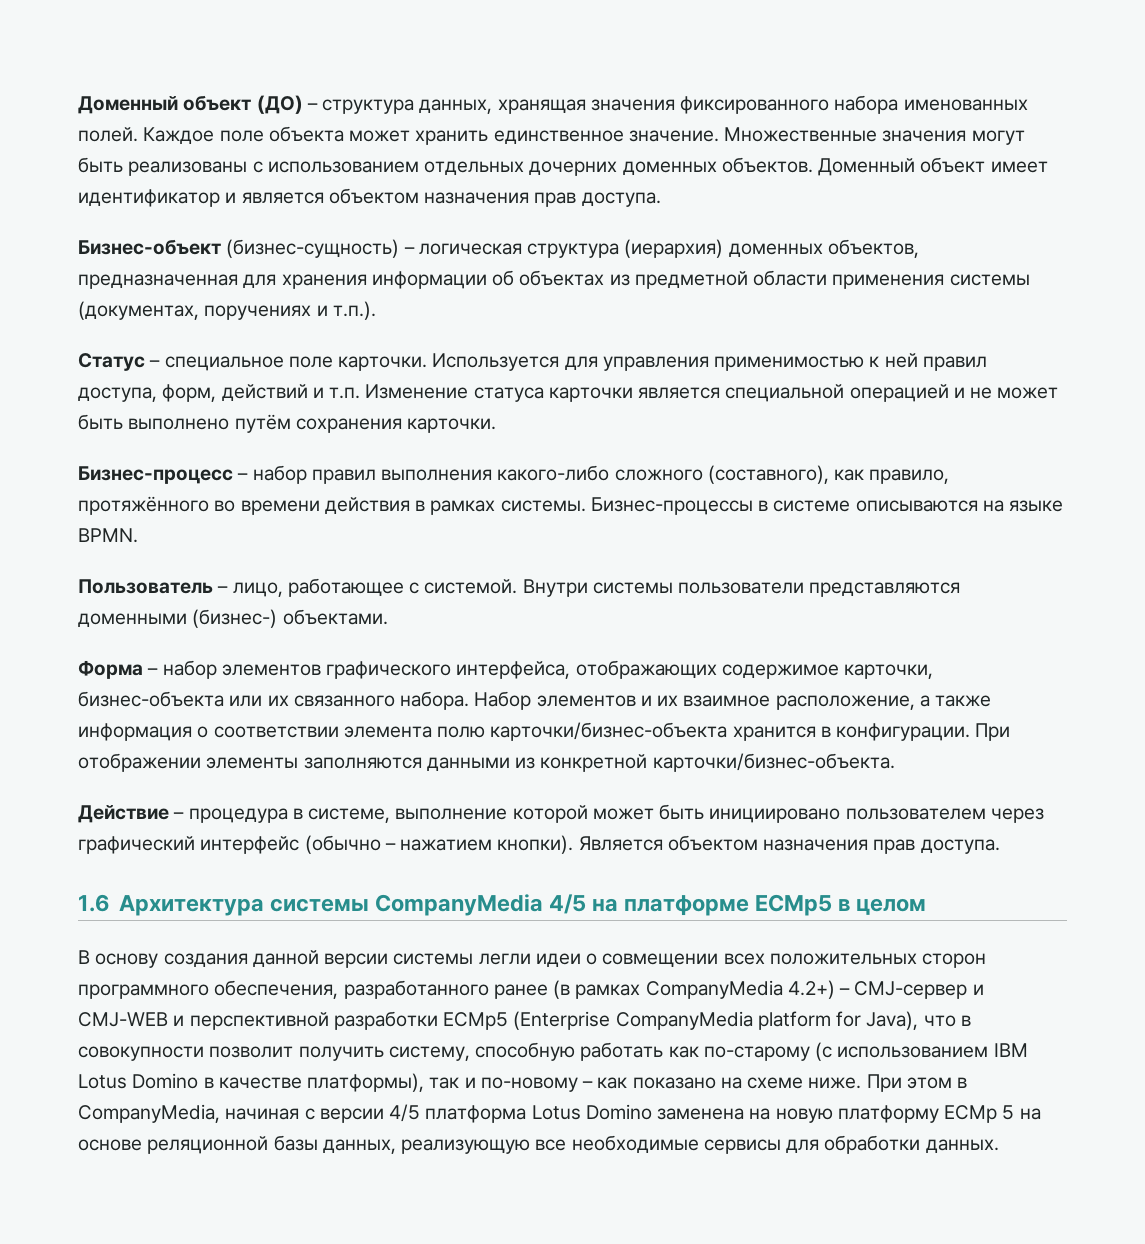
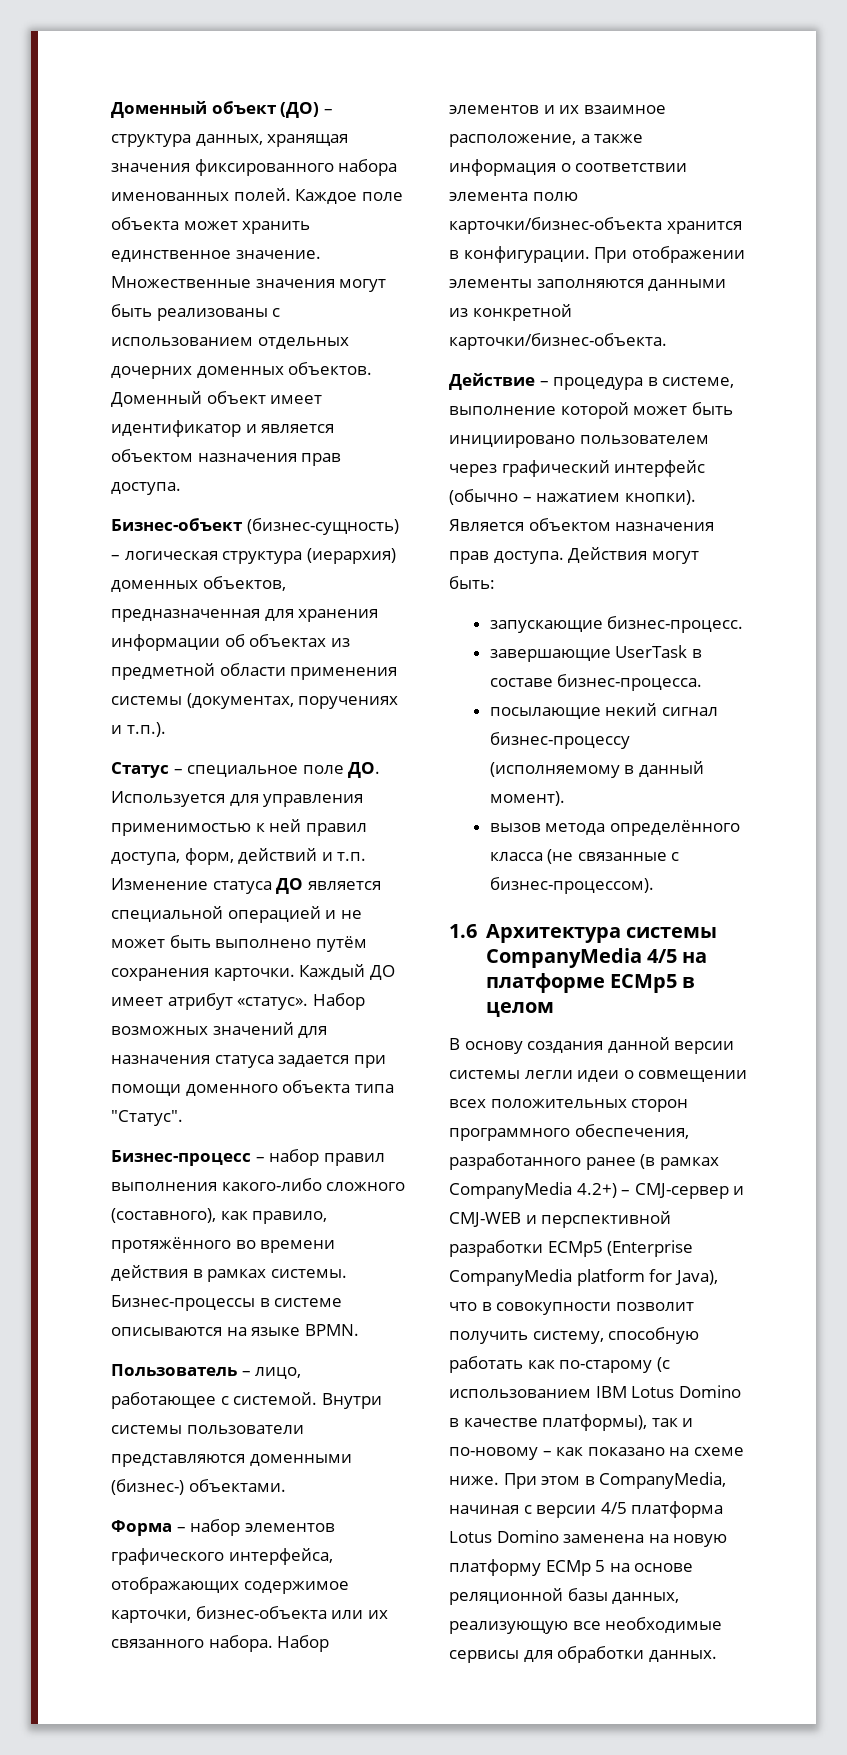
- Статус – специальное поле карточки. Используется для управления применимостью к ней правил доступа, форм, действий и т.п. Изменение статуса карточки является специальной операцией и не может быть выполнено путём сохранения карточки.
+ Статус – специальное поле ДО. Используется для управления применимостью к ней правил доступа, форм, действий и т.п. Изменение статуса ДО является специальной операцией и не может быть выполнено путём сохранения карточки. Каждый ДО имеет атрибут «статус». Набор возможных значений для назначения статуса задается при помощи доменного объекта типа "Статус".
+ Действия могут быть:
+ запускающие бизнес-процесс.
+ завершающие UserTask в составе бизнес-процесса.
+ посылающие некий сигнал бизнес-процессу (исполняемому в данный момент).
+ вызов метода определённого класса (не связанные с бизнес-процессом).

